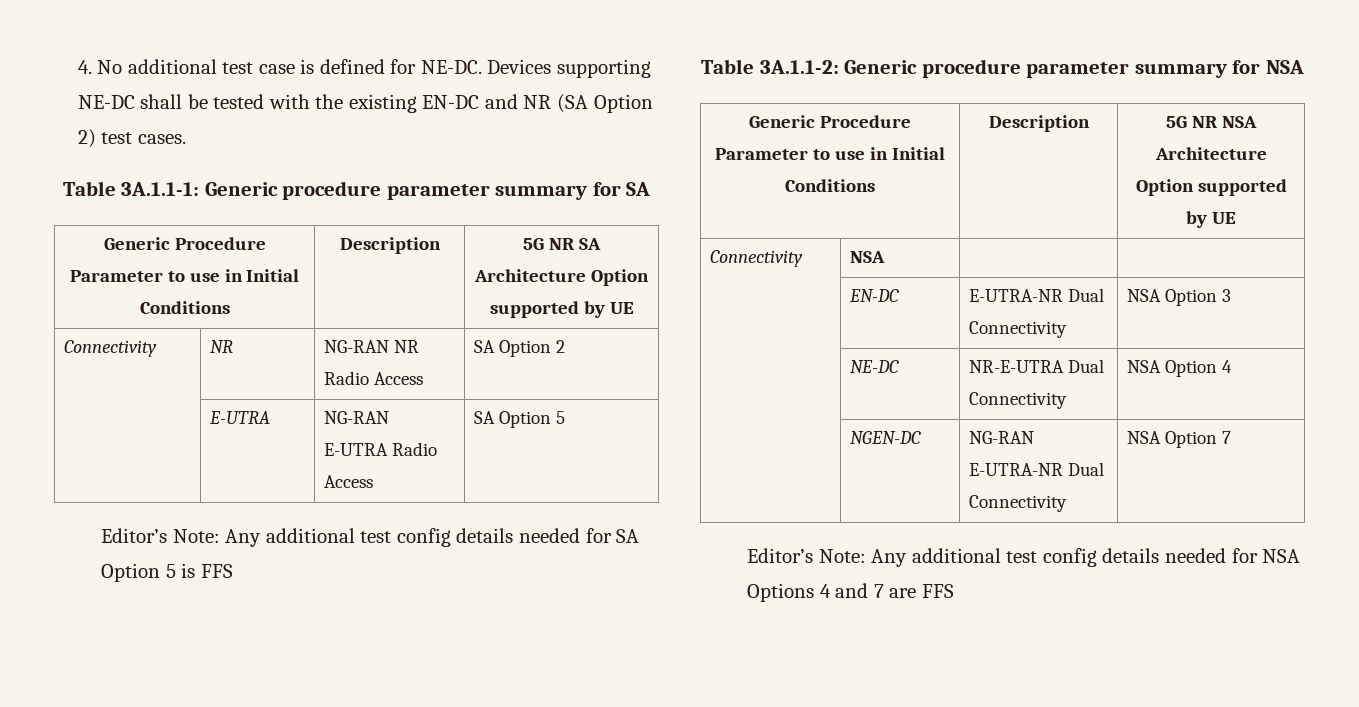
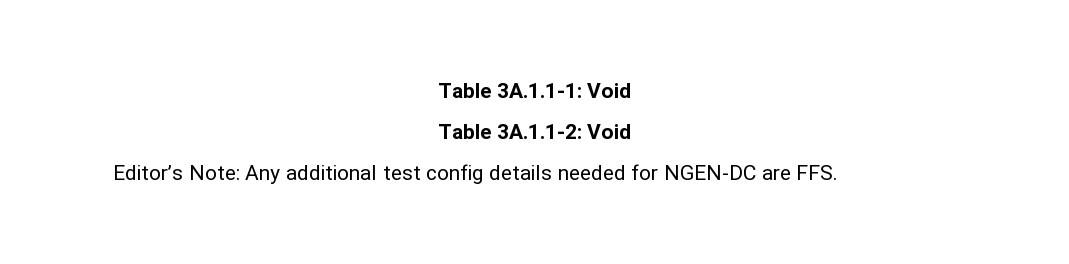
- 4. No additional test case is defined for NE-DC. Devices supporting NE-DC shall be tested with the existing EN-DC and NR (SA Option 2) test cases.
- Table 3A.1.1-1: Generic procedure parameter summary for SA
- Generic Procedure Parameter to use in Initial Conditions | Description | 5G NR SA Architecture Option supported by UE
- Connectivity | NR | NG-RAN NR Radio Access | SA Option 2
- | E-UTRA | NG-RAN E-UTRA Radio Access | SA Option 5
- Editor’s Note: Any additional test config details needed for SA Option 5 is FFS
- Table 3A.1.1-2: Generic procedure parameter summary for NSA
- Generic Procedure Parameter to use in Initial Conditions | Description | 5G NR NSA Architecture Option supported by UE
- Connectivity | NSA | |
- | EN-DC | E-UTRA-NR Dual Connectivity | NSA Option 3
- | NE-DC | NR-E-UTRA Dual Connectivity | NSA Option 4
- | NGEN-DC | NG-RAN E-UTRA-NR Dual Connectivity | NSA Option 7
- Editor’s Note: Any additional test config details needed for NSA Options 4 and 7 are FFS
+ Table 3A.1.1-1: Void
+ Table 3A.1.1-2: Void
+ Editor’s Note: Any additional test config details needed for NGEN-DC are FFS.

